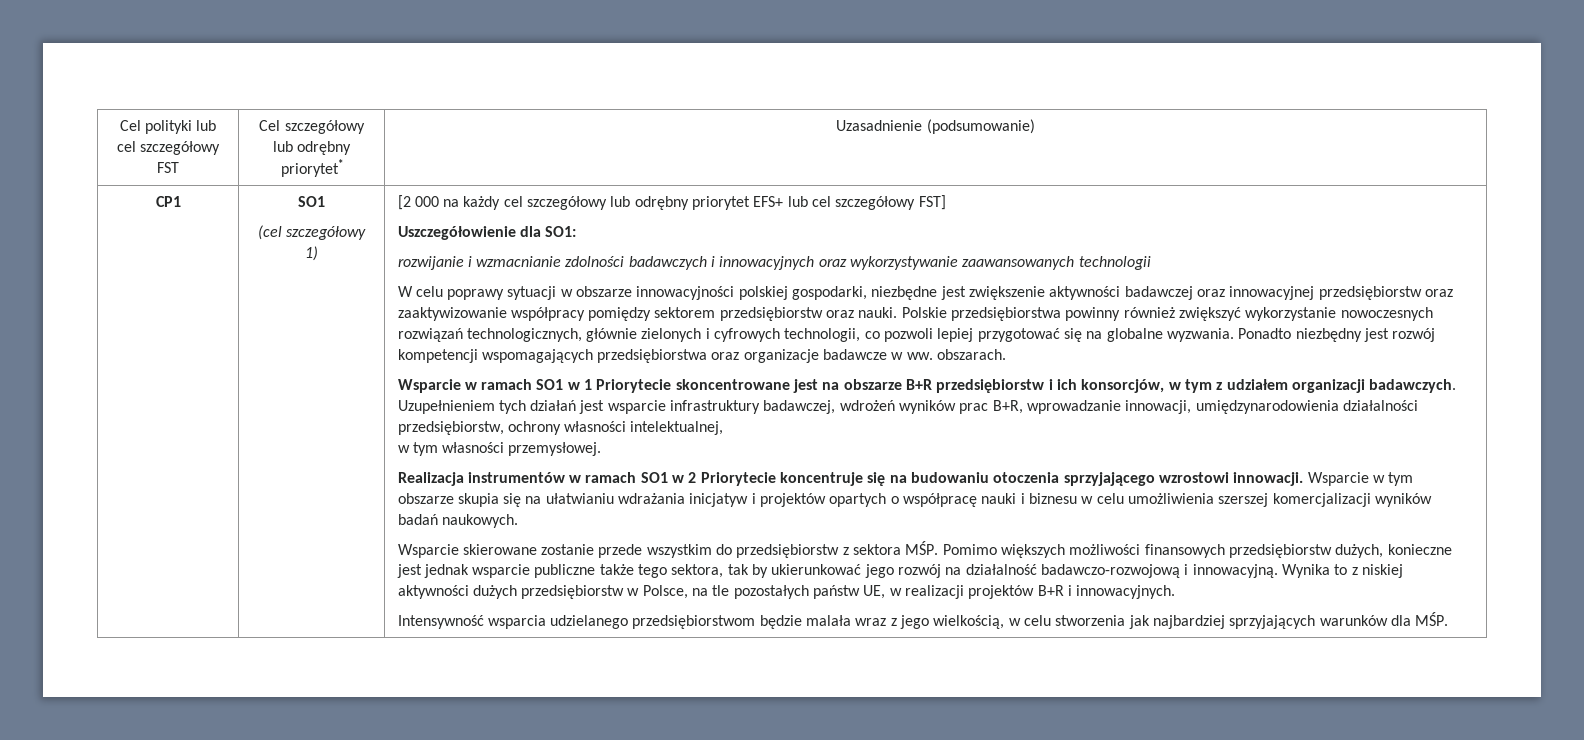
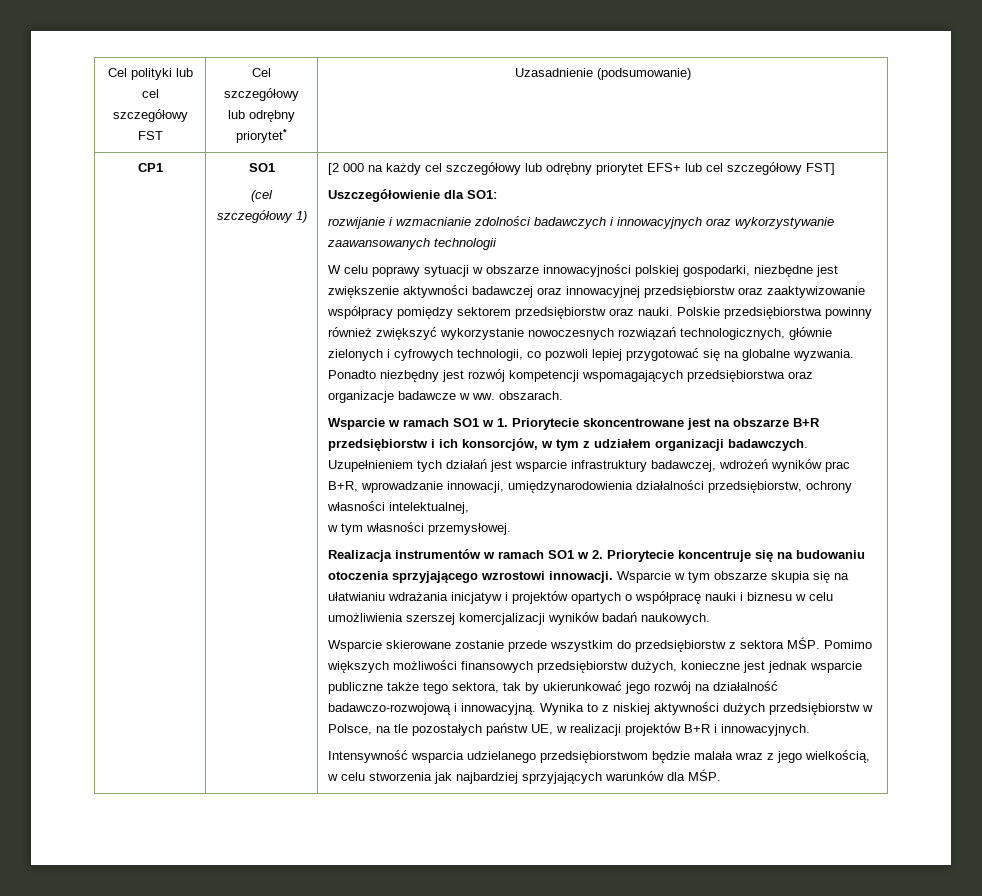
- Wsparcie w ramach SO1 w 1 Priorytecie skoncentrowane jest na obszarze B+R przedsiębiorstw i ich konsorcjów, w tym z udziałem organizacji badawczych.
+ Wsparcie w ramach SO1 w 1. Priorytecie skoncentrowane jest na obszarze B+R przedsiębiorstw i ich konsorcjów, w tym z udziałem organizacji badawczych.
- Realizacja instrumentów w ramach SO1 w 2 Priorytecie koncentruje się na budowaniu otoczenia sprzyjającego wzrostowi innowacji.
+ Realizacja instrumentów w ramach SO1 w 2. Priorytecie koncentruje się na budowaniu otoczenia sprzyjającego wzrostowi innowacji.

